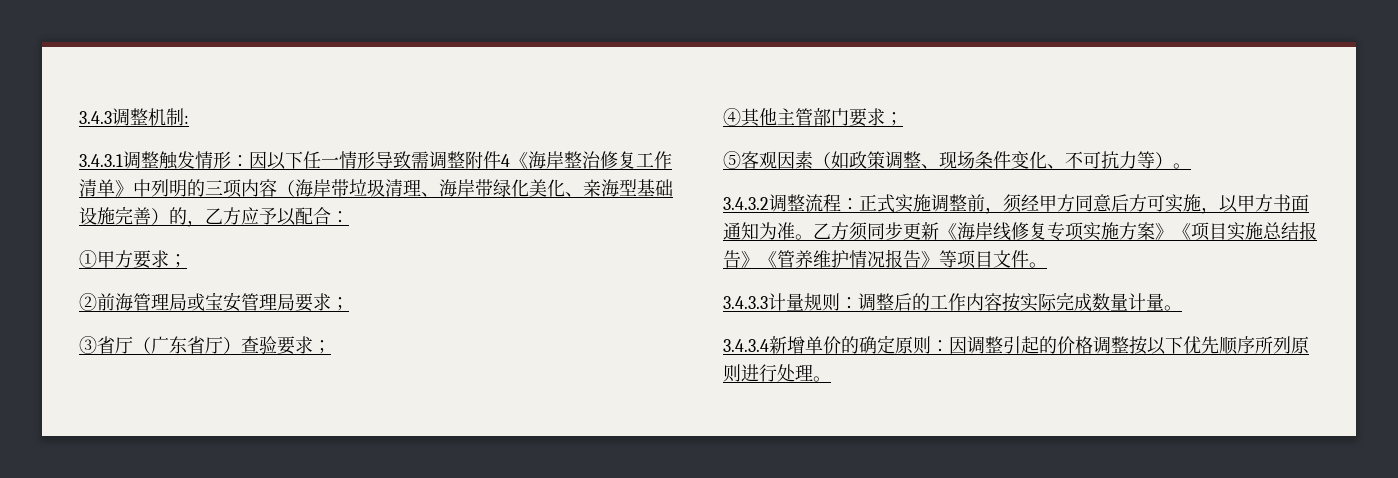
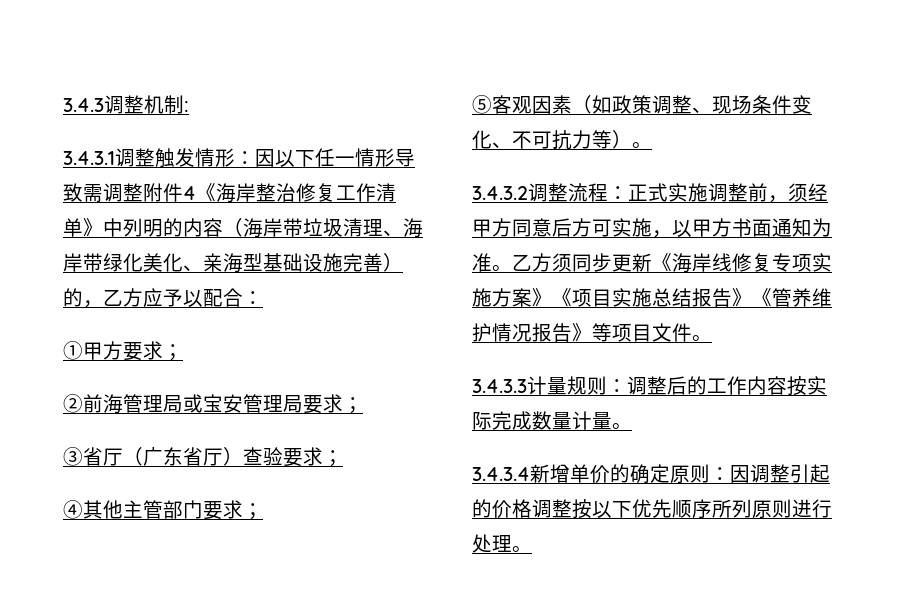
- 3.4.3.1调整触发情形：因以下任一情形导致需调整附件4《海岸整治修复工作清单》中列明的三项内容（海岸带垃圾清理、海岸带绿化美化、亲海型基础设施完善）的，乙方应予以配合：
+ 3.4.3.1调整触发情形：因以下任一情形导致需调整附件4《海岸整治修复工作清单》中列明的内容（海岸带垃圾清理、海岸带绿化美化、亲海型基础设施完善）的，乙方应予以配合：

